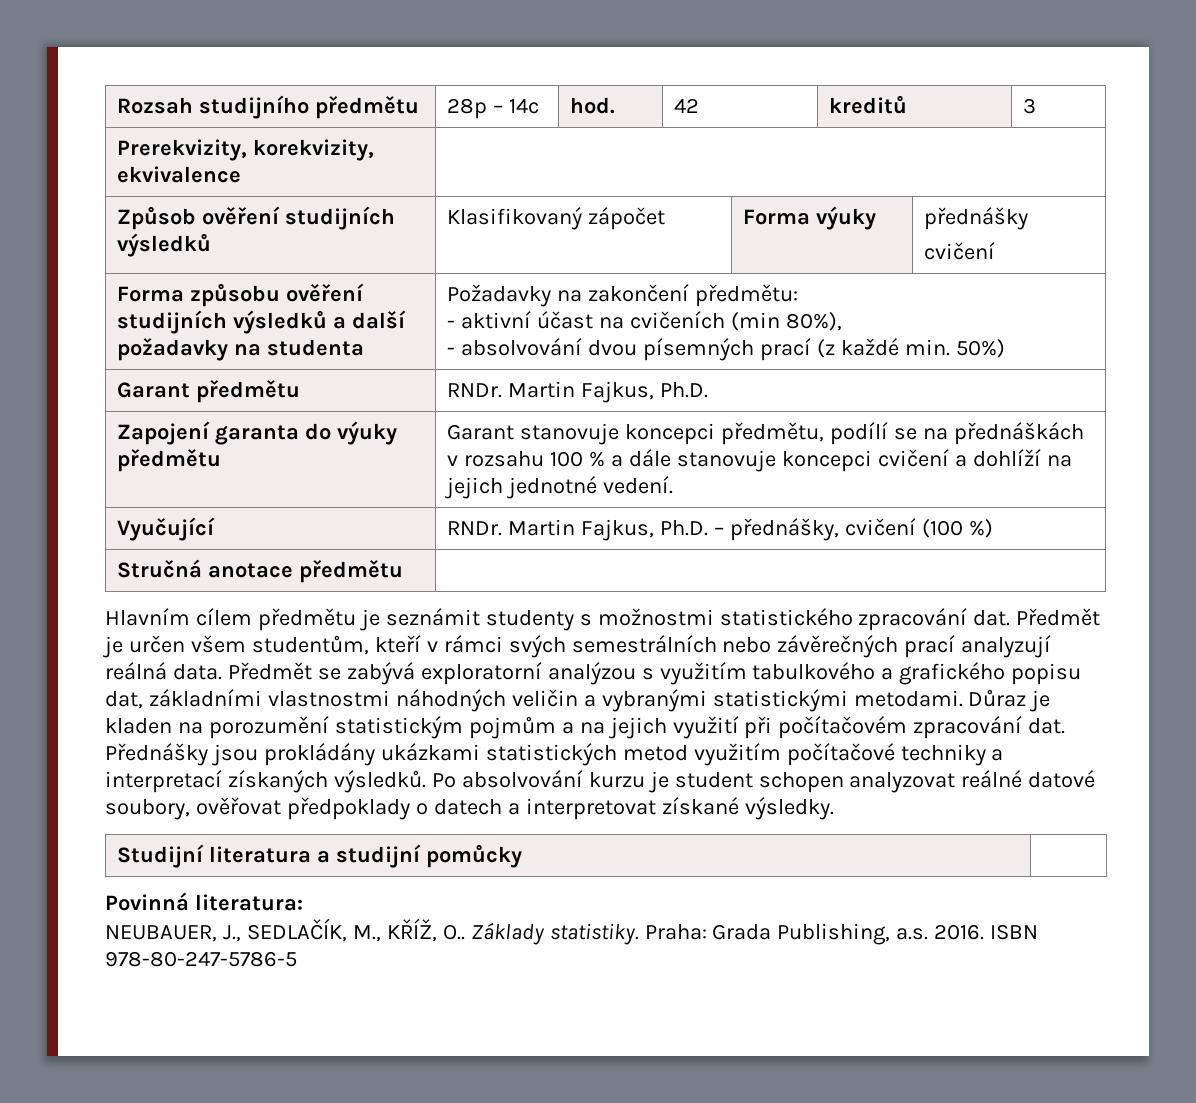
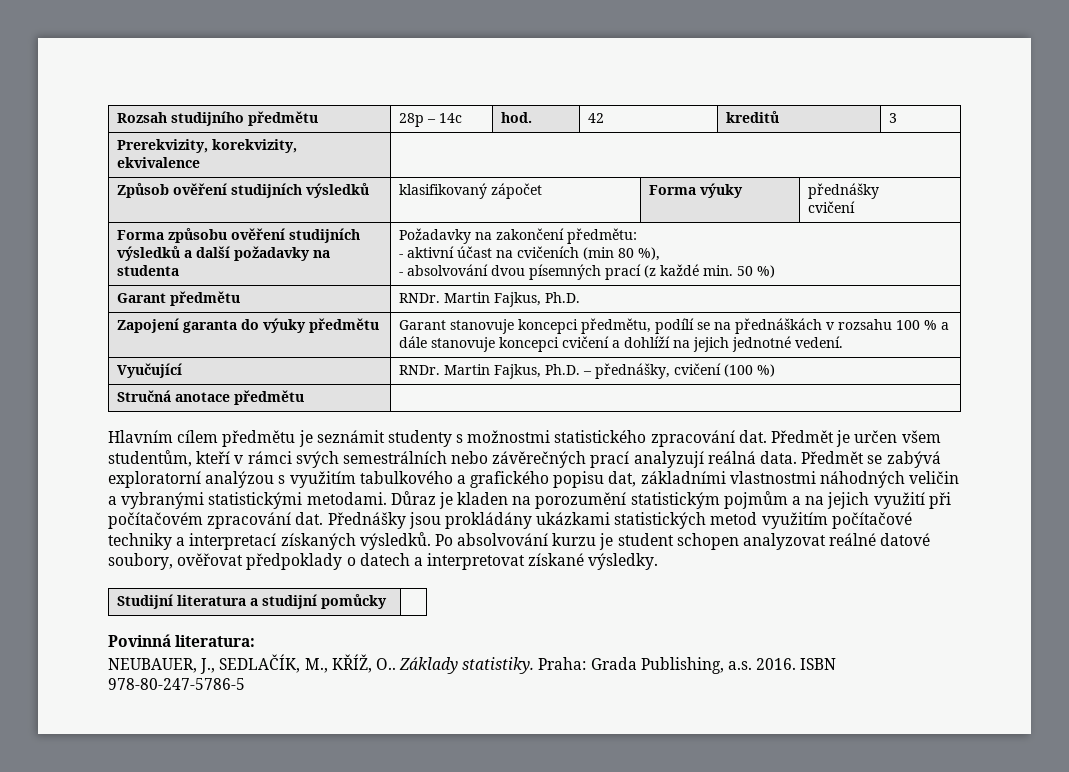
- Způsob ověření studijních výsledků | Klasifikovaný zápočet | Forma výuky | přednášky
+ Způsob ověření studijních výsledků | klasifikovaný zápočet | Forma výuky | přednášky
  Forma způsobu ověření studijních výsledků a další požadavky na studenta | Požadavky na zakončení předmětu:
- - aktivní účast na cvičeních (min 80%),
- - absolvování dvou písemných prací (z každé min. 50%)
+ - aktivní účast na cvičeních (min 80 %),
+ - absolvování dvou písemných prací (z každé min. 50 %)

